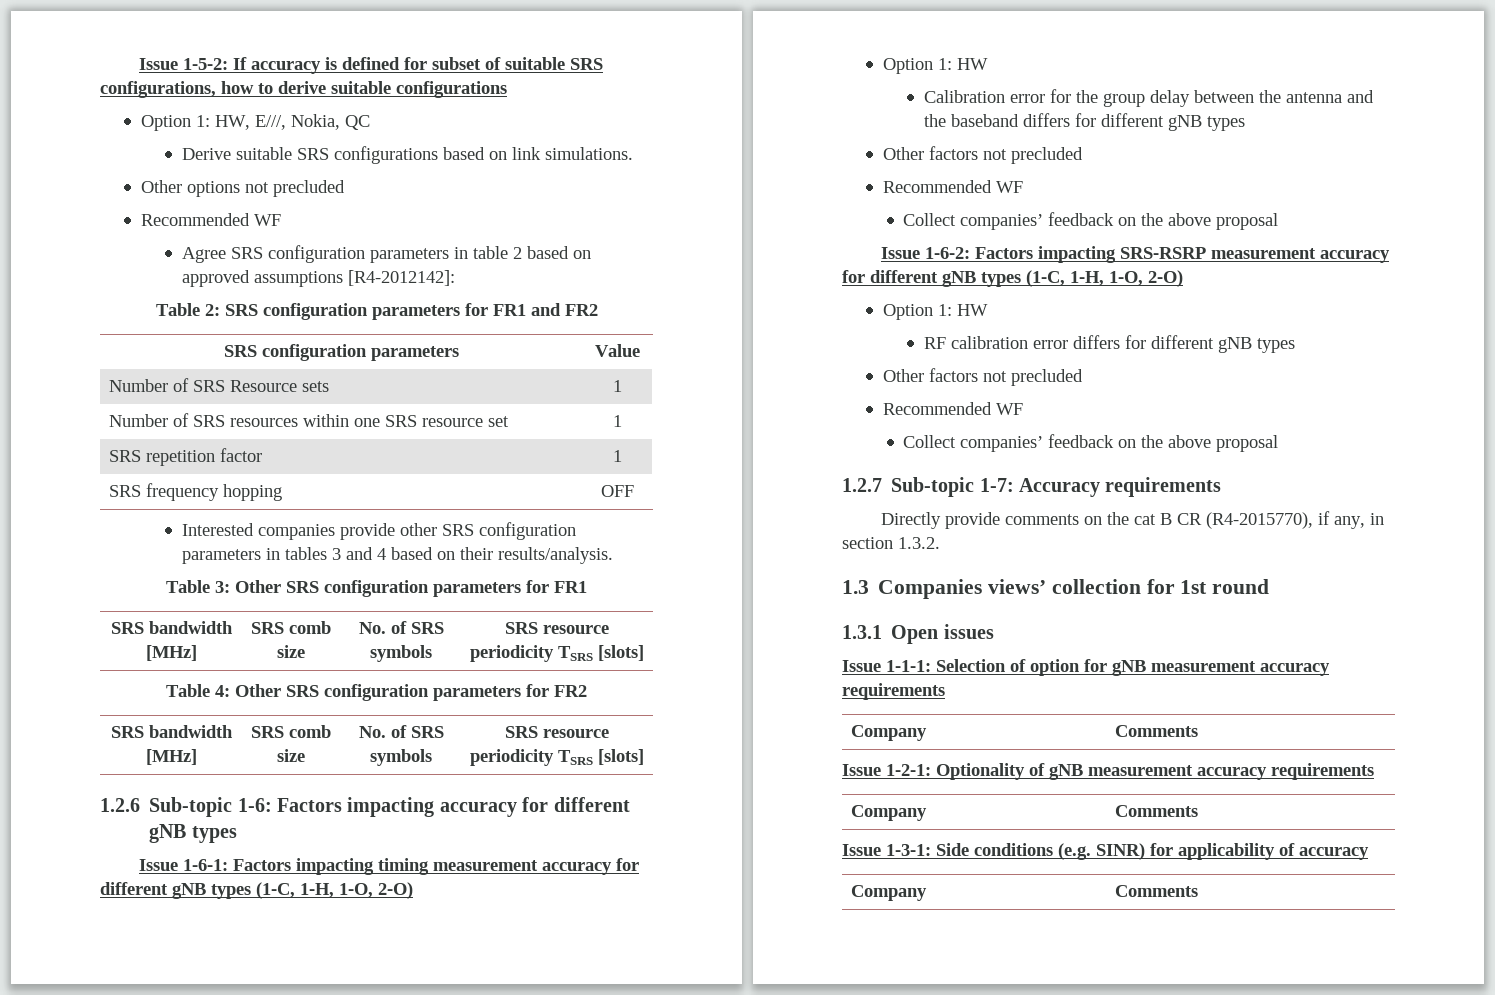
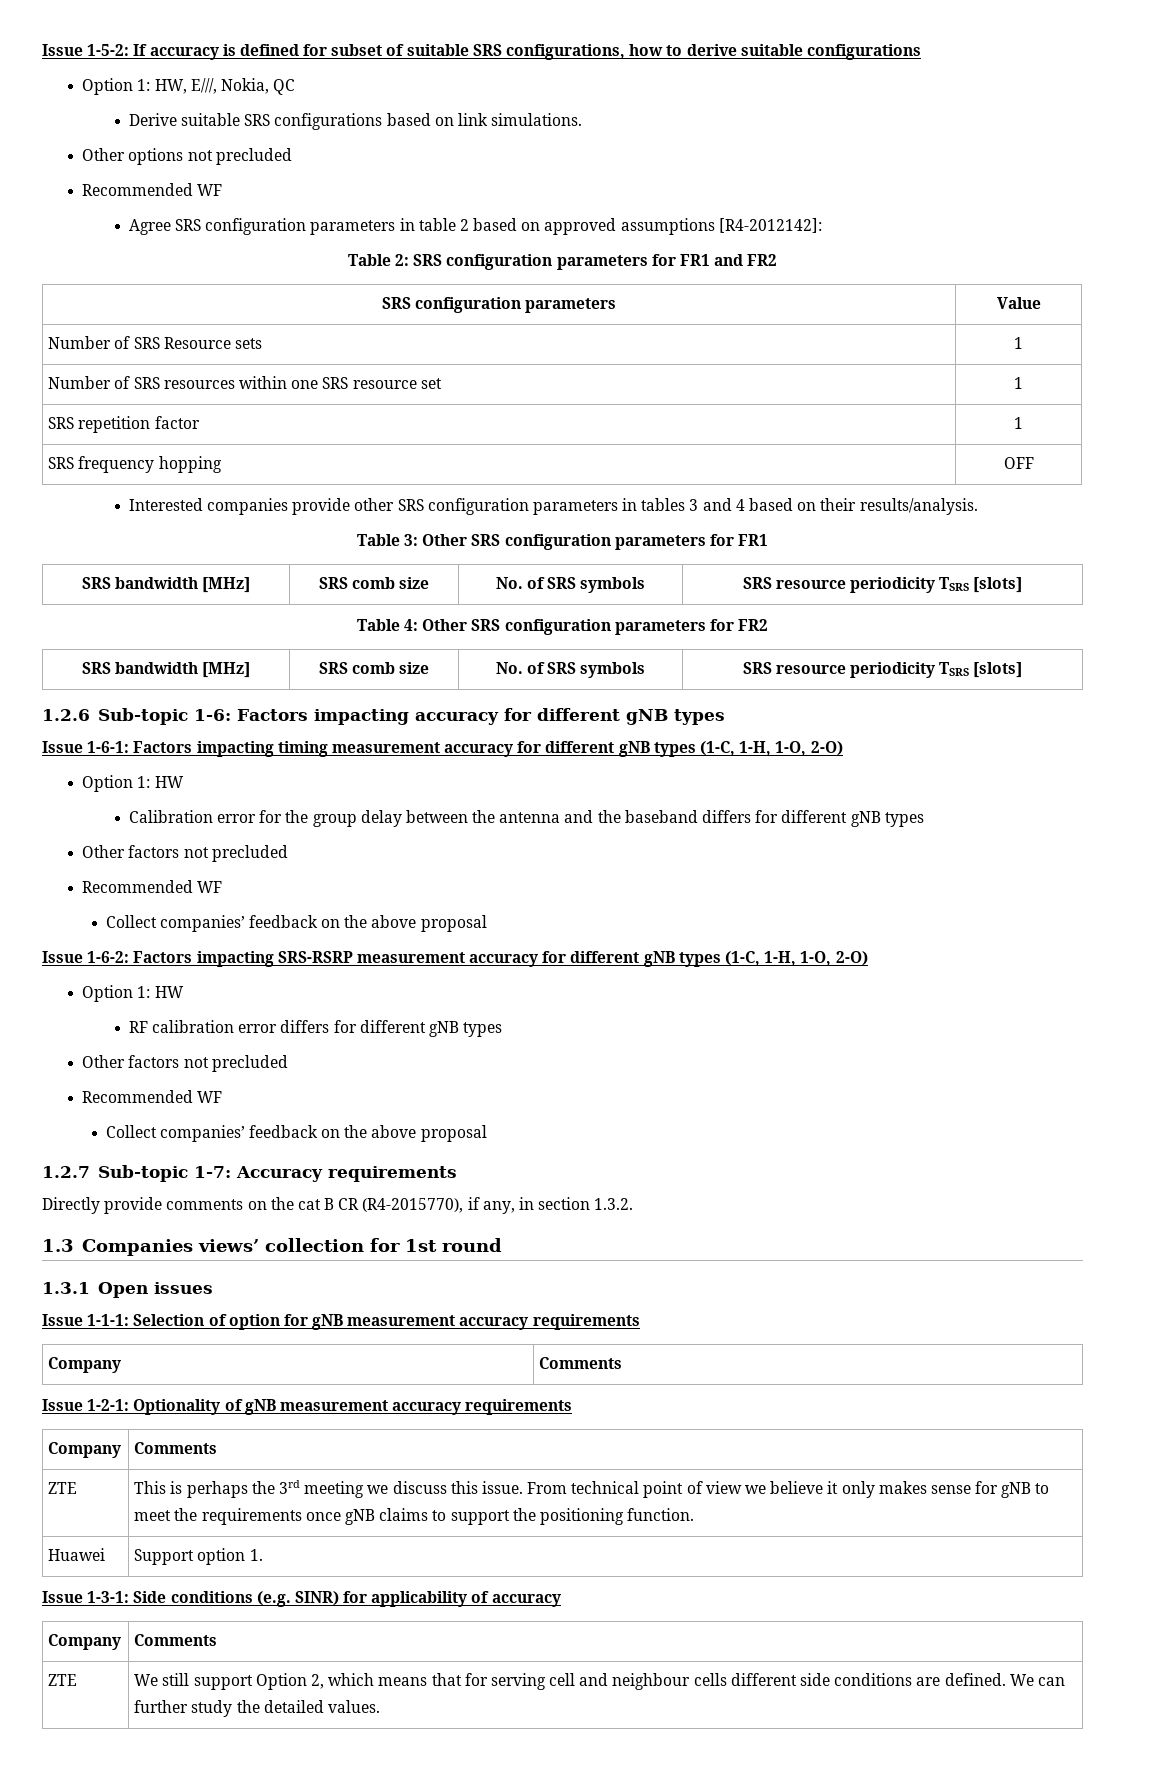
+ ZTE | This is perhaps the 3rd meeting we discuss this issue. From technical point of view we believe it only makes sense for gNB to meet the requirements once gNB claims to support the positioning function.
+ Huawei | Support option 1.
+ ZTE | We still support Option 2, which means that for serving cell and neighbour cells different side conditions are defined. We can further study the detailed values.

